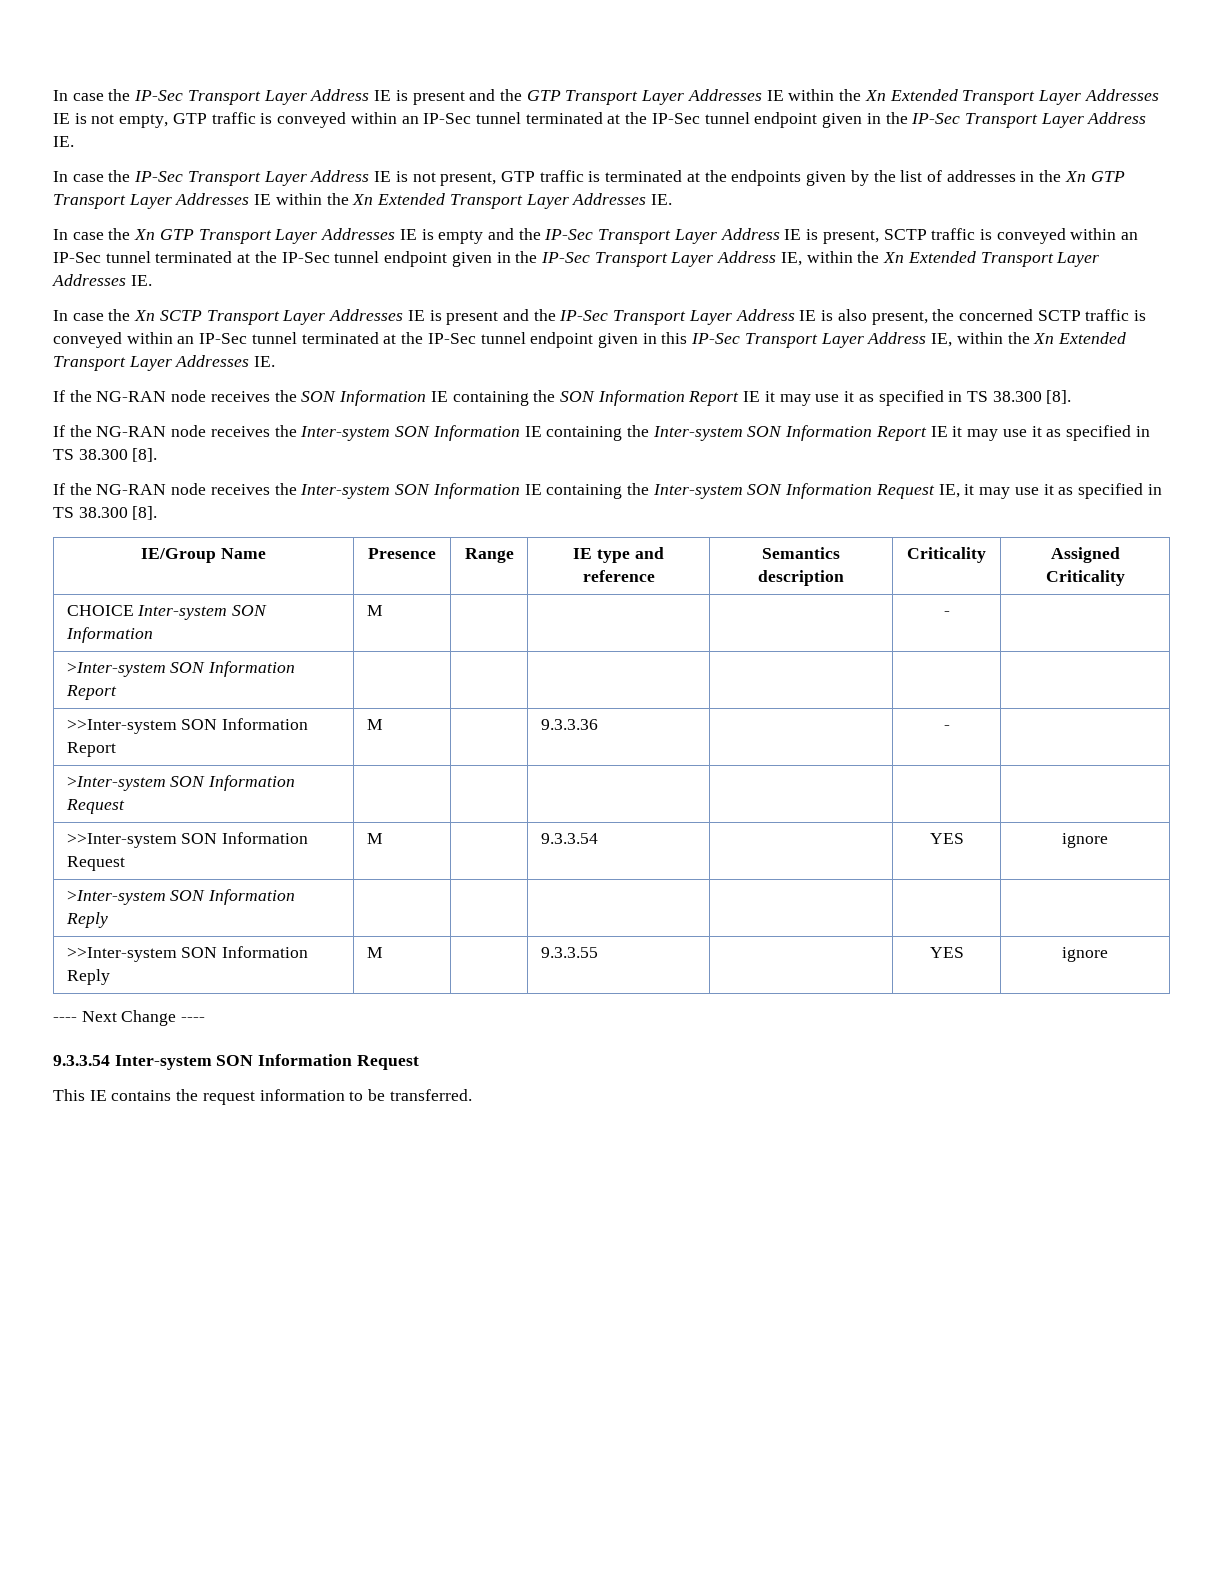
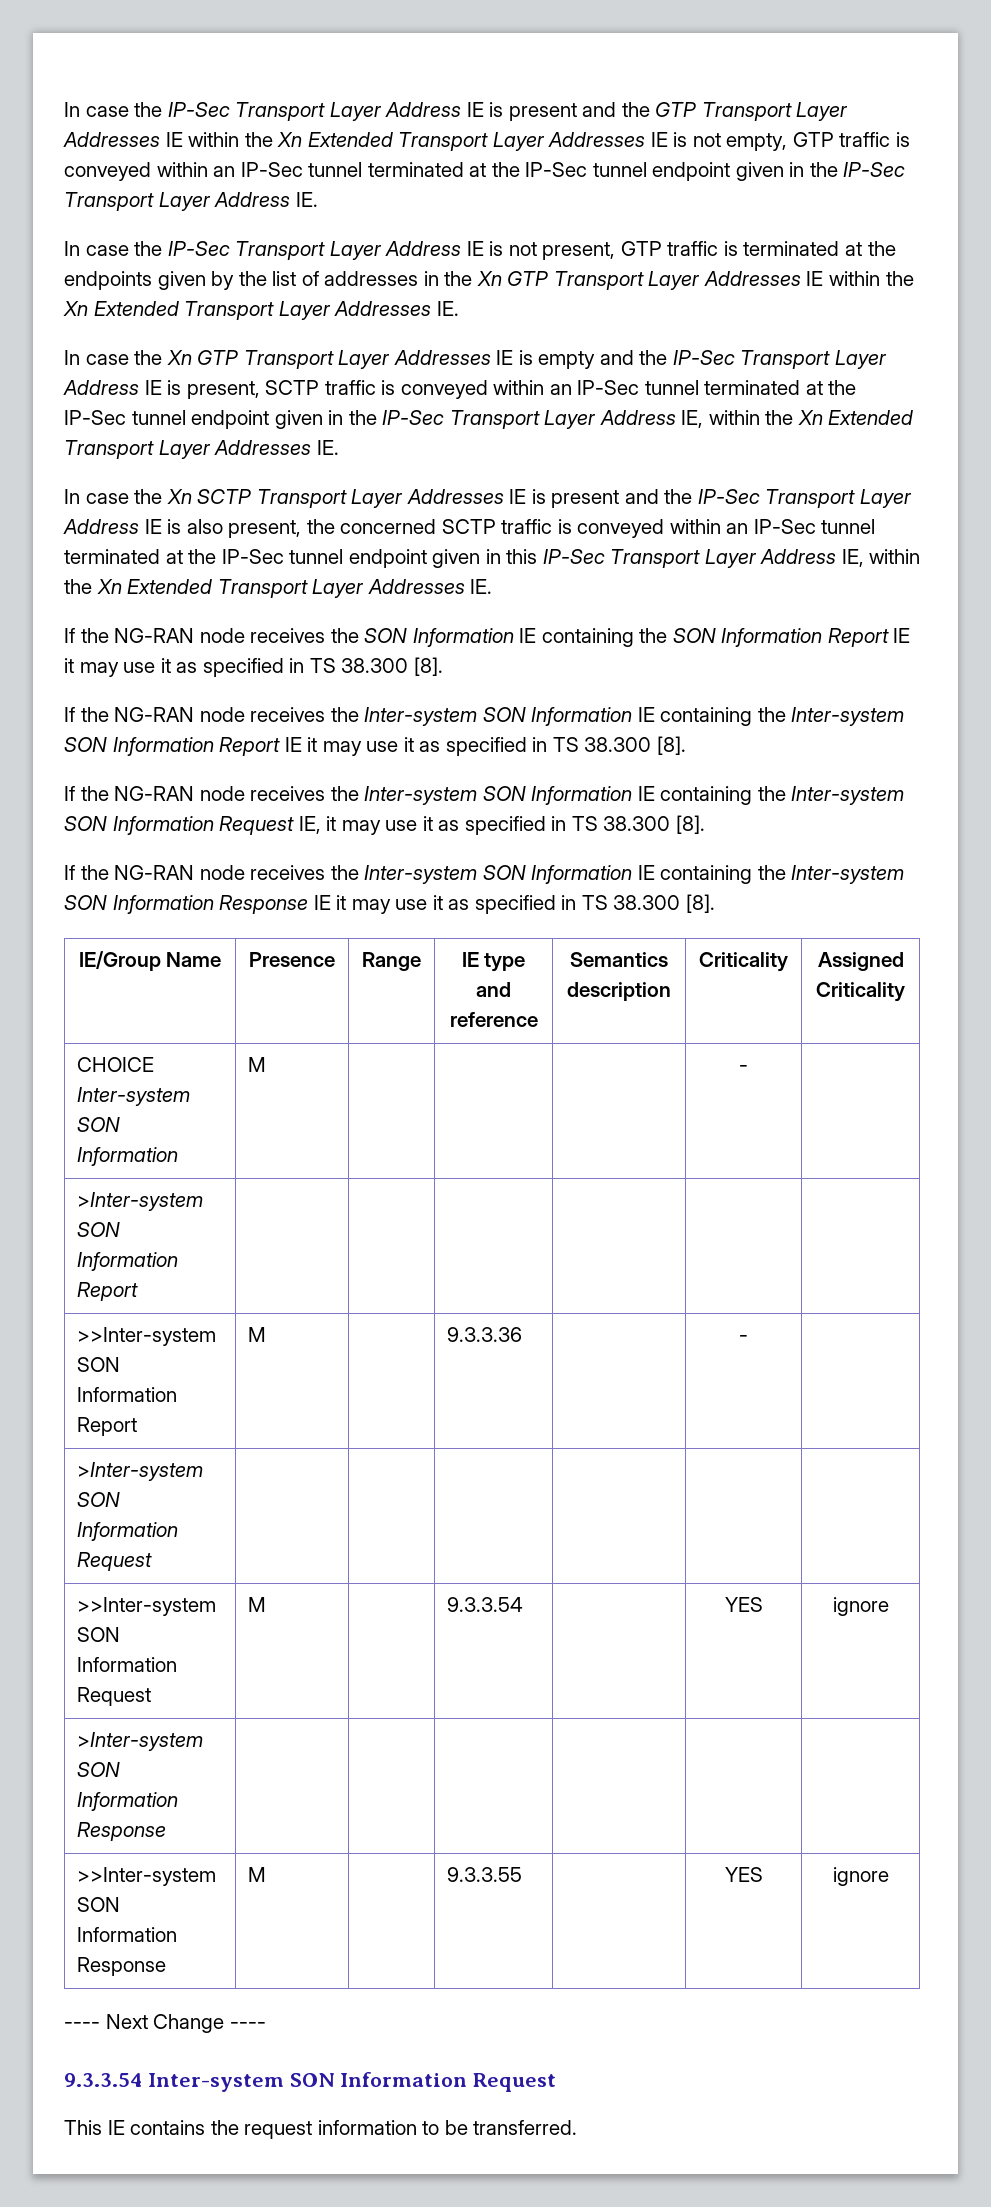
+ If the NG-RAN node receives the Inter-system SON Information IE containing the Inter-system SON Information Response IE it may use it as specified in TS 38.300 [8].
- >Inter-system SON Information Reply | | | | | |
- >>Inter-system SON Information Reply | M | | 9.3.3.55 | | YES | ignore
+ >Inter-system SON Information Response | | | | | |
+ >>Inter-system SON Information Response | M | | 9.3.3.55 | | YES | ignore

